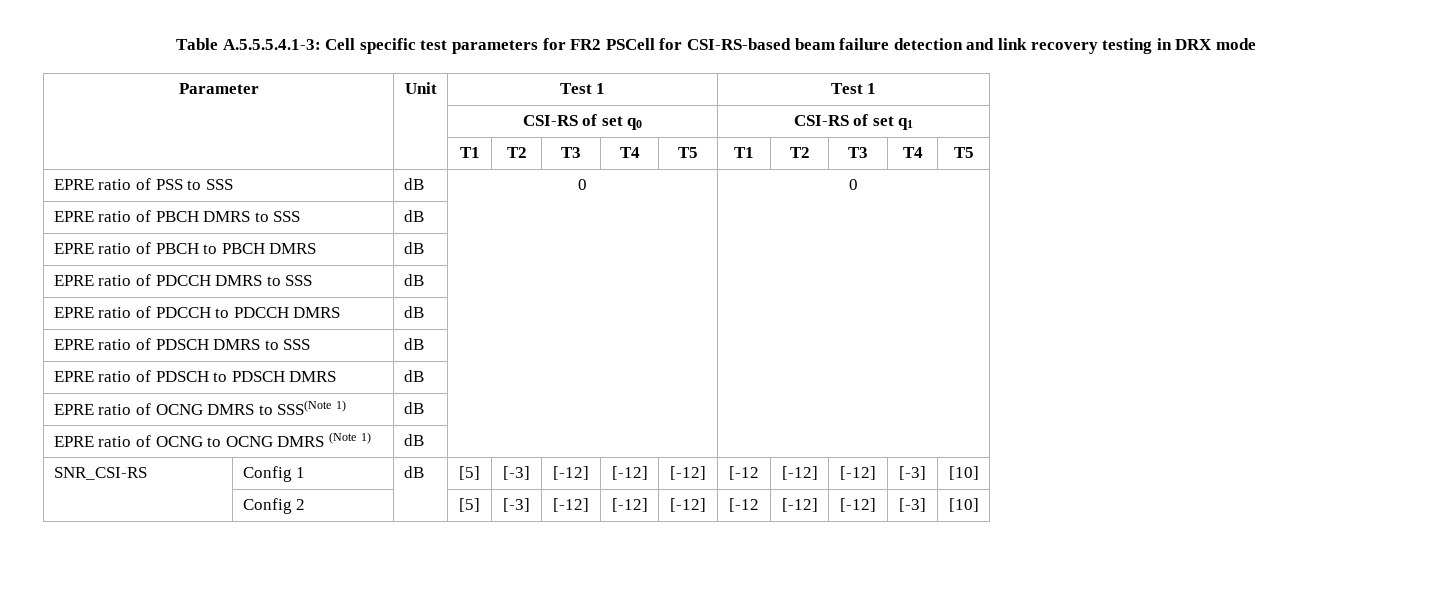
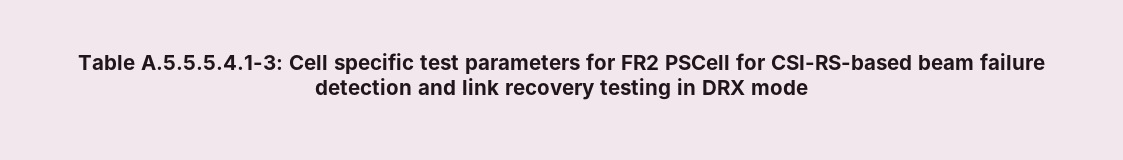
- Parameter | Unit | Test 1 | Test 1
- | | CSI-RS of set q0 | CSI-RS of set q1
- | | T1 | T2 | T3 | T4 | T5 | T1 | T2 | T3 | T4 | T5
- EPRE ratio of PSS to SSS | dB | 0 | 0
- EPRE ratio of PBCH DMRS to SSS | dB | |
- EPRE ratio of PBCH to PBCH DMRS | dB | |
- EPRE ratio of PDCCH DMRS to SSS | dB | |
- EPRE ratio of PDCCH to PDCCH DMRS | dB | |
- EPRE ratio of PDSCH DMRS to SSS | dB | |
- EPRE ratio of PDSCH to PDSCH DMRS | dB | |
- EPRE ratio of OCNG DMRS to SSS(Note 1) | dB | |
- EPRE ratio of OCNG to OCNG DMRS (Note 1) | dB | |
- SNR_CSI-RS | Config 1 | dB | [5] | [-3] | [-12] | [-12] | [-12] | [-12 | [-12] | [-12] | [-3] | [10]
- | Config 2 | | [5] | [-3] | [-12] | [-12] | [-12] | [-12 | [-12] | [-12] | [-3] | [10]

